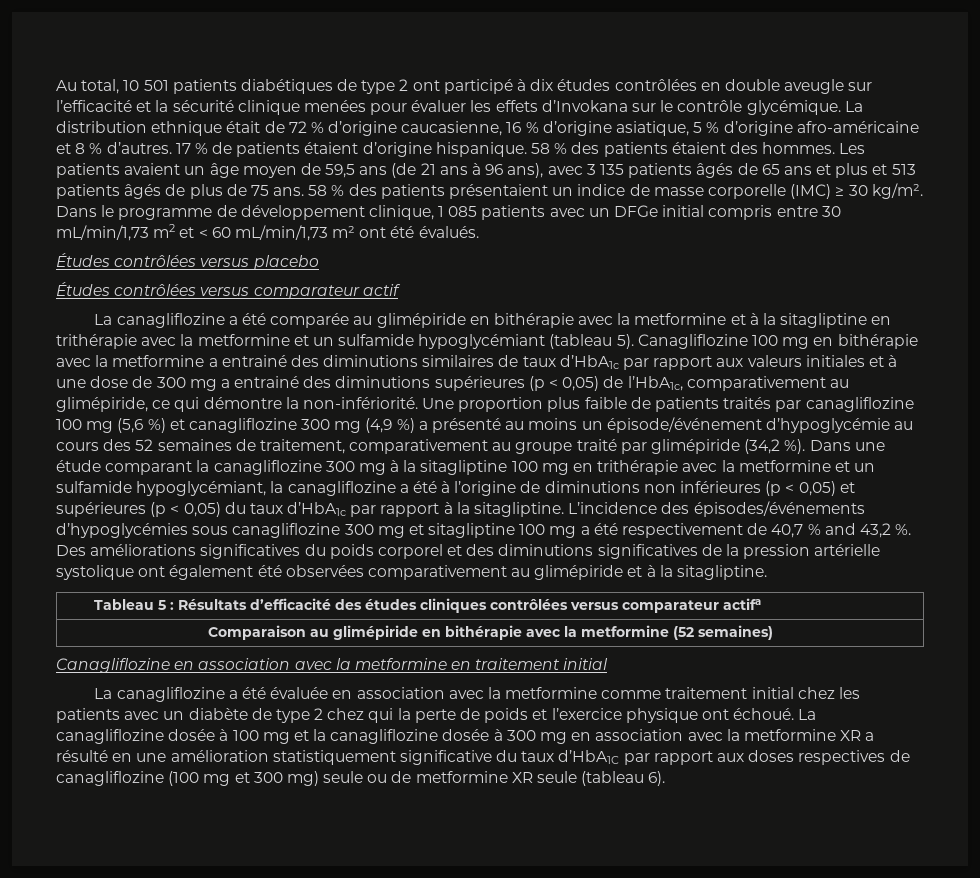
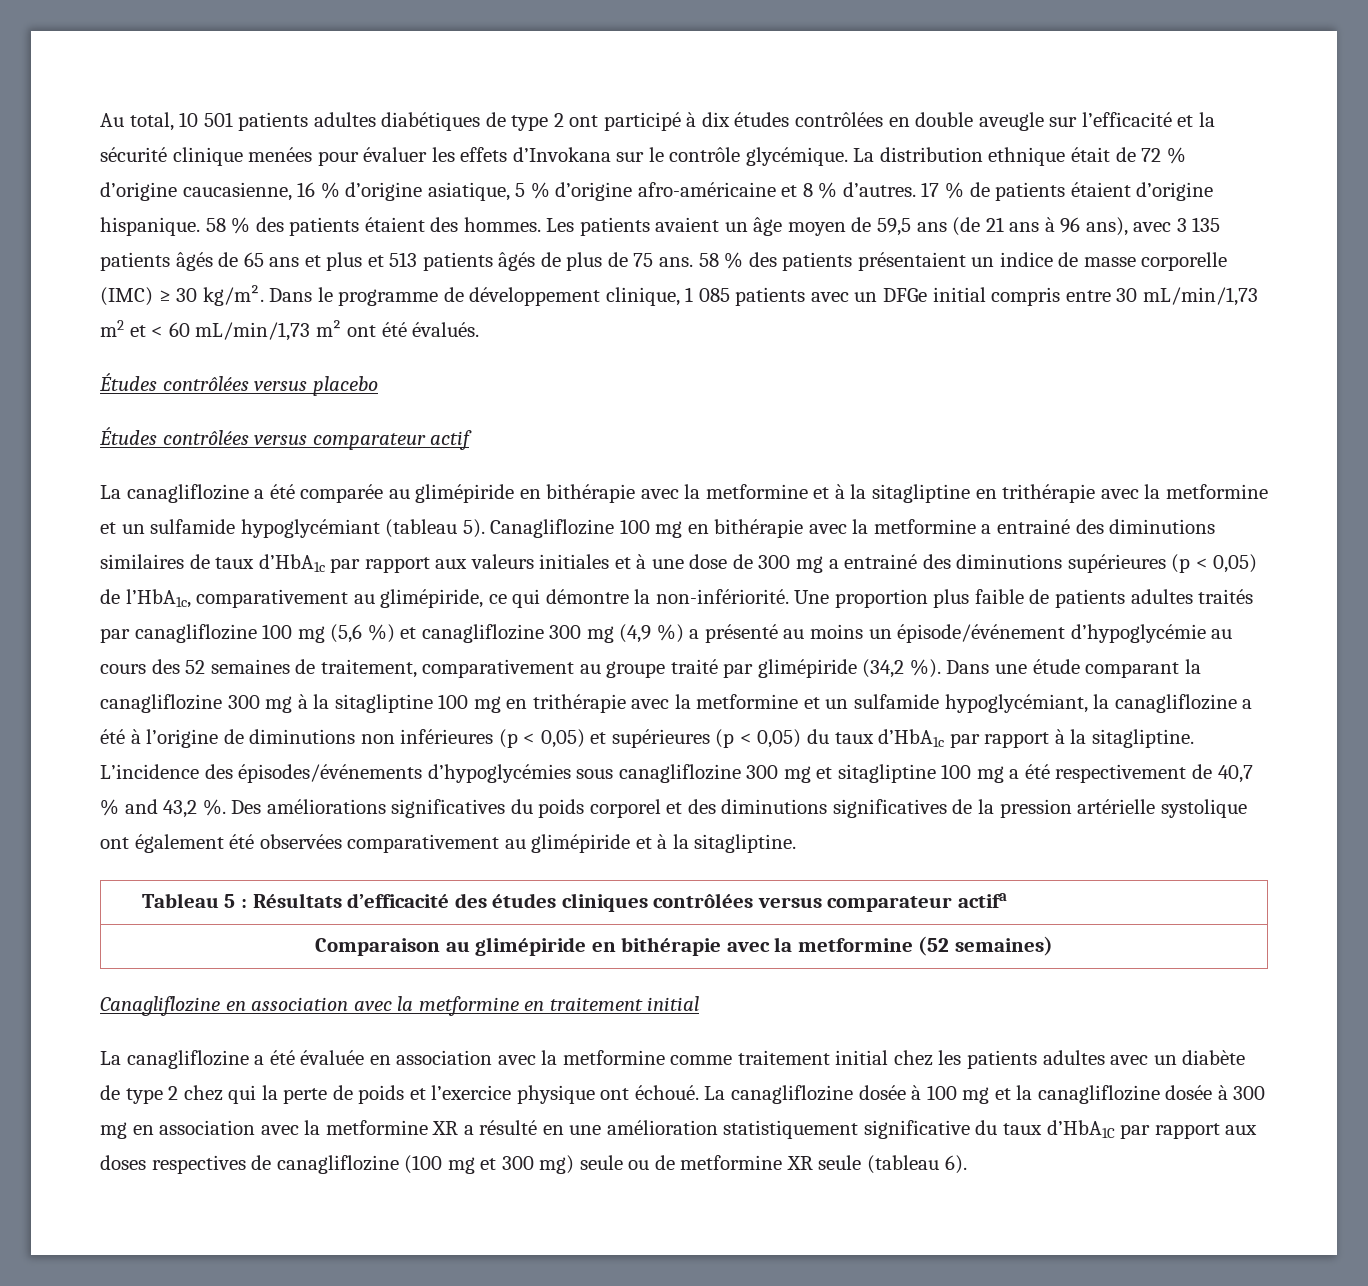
- Au total, 10 501 patients diabétiques de type 2 ont participé à dix études contrôlées en double aveugle sur l’efficacité et la sécurité clinique menées pour évaluer les effets d’Invokana sur le contrôle glycémique.
+ Au total, 10 501 patients adultes diabétiques de type 2 ont participé à dix études contrôlées en double aveugle sur l’efficacité et la sécurité clinique menées pour évaluer les effets d’Invokana sur le contrôle glycémique.
- Une proportion plus faible de patients traités par canagliflozine 100 mg (5,6 %) et canagliflozine 300 mg (4,9 %) a présenté au moins un épisode/événement d’hypoglycémie au cours des 52 semaines de traitement, comparativement au groupe traité par glimépiride (34,2 %).
+ Une proportion plus faible de patients adultes traités par canagliflozine 100 mg (5,6 %) et canagliflozine 300 mg (4,9 %) a présenté au moins un épisode/événement d’hypoglycémie au cours des 52 semaines de traitement, comparativement au groupe traité par glimépiride (34,2 %).
- La canagliflozine a été évaluée en association avec la metformine comme traitement initial chez les patients avec un diabète de type 2 chez qui la perte de poids et l’exercice physique ont échoué.
+ La canagliflozine a été évaluée en association avec la metformine comme traitement initial chez les patients adultes avec un diabète de type 2 chez qui la perte de poids et l’exercice physique ont échoué.

